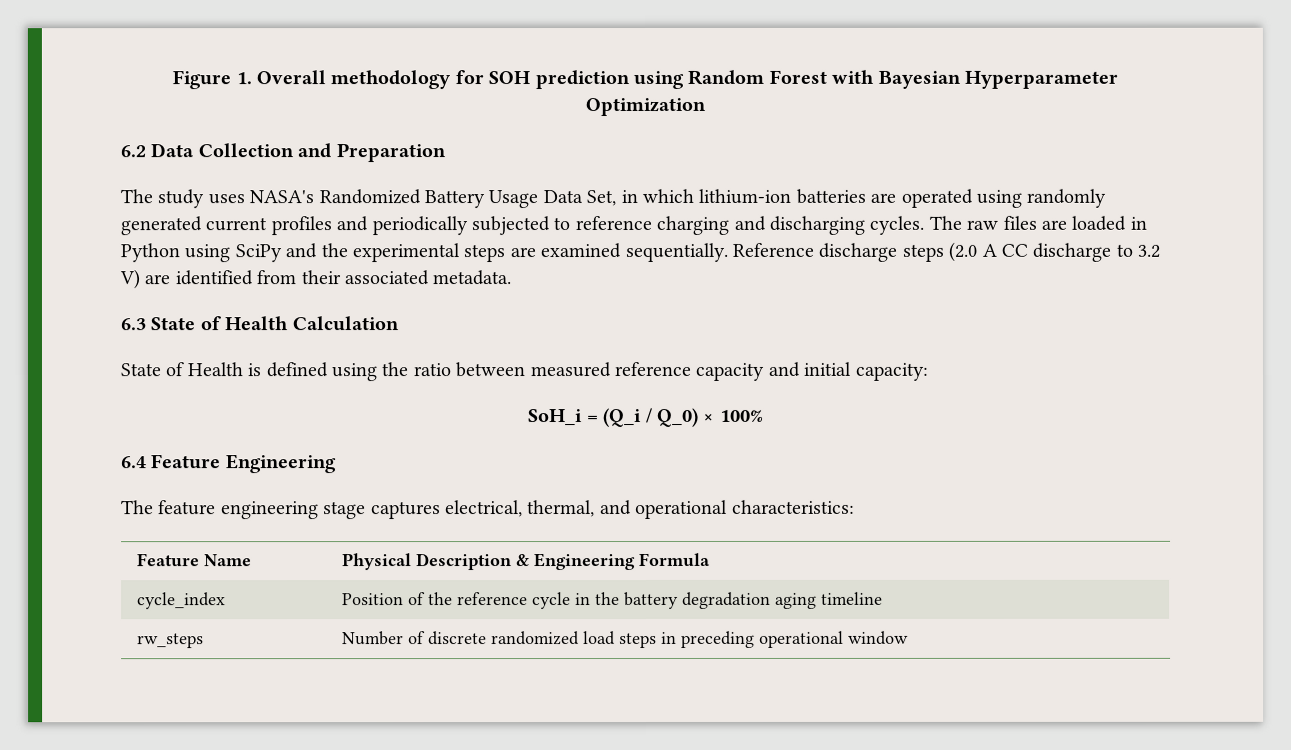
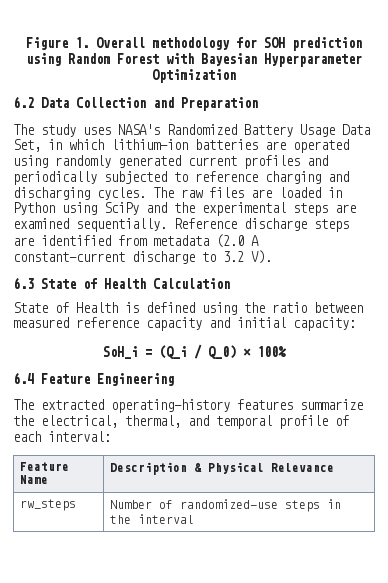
- Reference discharge steps (2.0 A CC discharge to 3.2 V) are identified from their associated metadata.
+ Reference discharge steps are identified from metadata (2.0 A constant-current discharge to 3.2 V).
- The feature engineering stage captures electrical, thermal, and operational characteristics:
+ The extracted operating-history features summarize the electrical, thermal, and temporal profile of each interval:
- Feature Name | Physical Description & Engineering Formula
- cycle_index | Position of the reference cycle in the battery degradation aging timeline
- rw_steps | Number of discrete randomized load steps in preceding operational window
+ Feature Name | Description & Physical Relevance
+ rw_steps | Number of randomized-use steps in the interval

